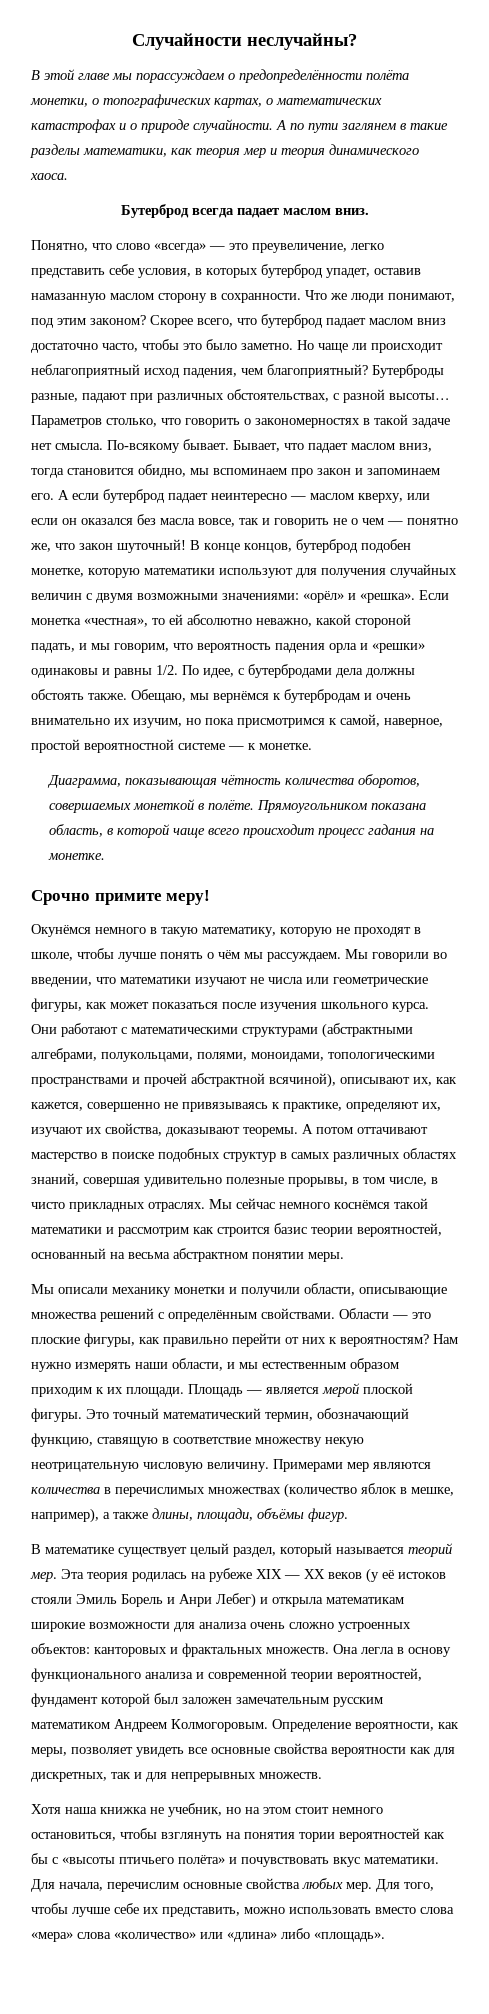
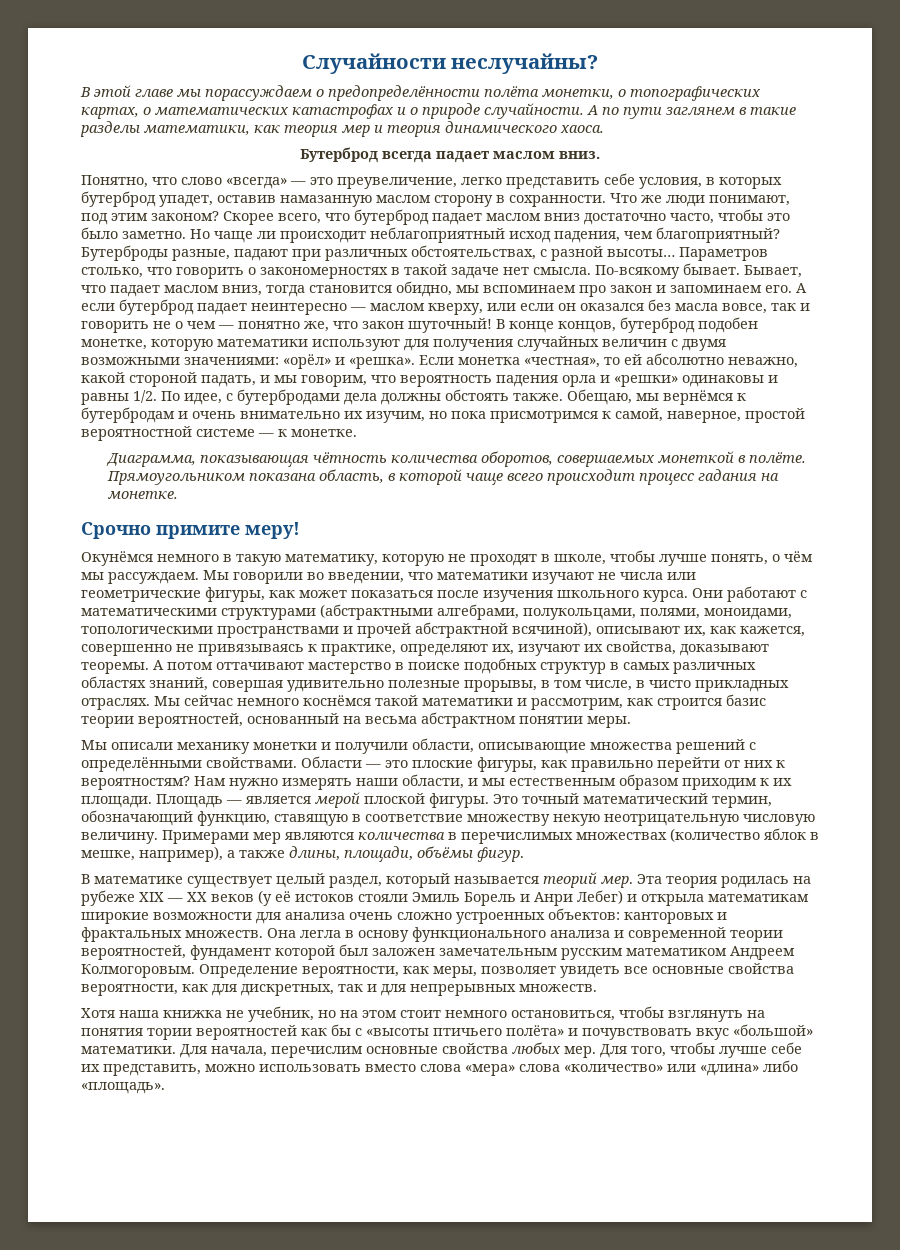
- Окунёмся немного в такую математику, которую не проходят в школе, чтобы лучше понять о чём мы рассуждаем.
+ Окунёмся немного в такую математику, которую не проходят в школе, чтобы лучше понять, о чём мы рассуждаем.
- Мы сейчас немного коснёмся такой математики и рассмотрим как строится базис теории вероятностей, основанный на весьма абстрактном понятии меры.
+ Мы сейчас немного коснёмся такой математики и рассмотрим, как строится базис теории вероятностей, основанный на весьма абстрактном понятии меры.
- Мы описали механику монетки и получили области, описывающие множества решений с определённым свойствами.
+ Мы описали механику монетки и получили области, описывающие множества решений с определёнными свойствами.
- Определение вероятности, как меры, позволяет увидеть все основные свойства вероятности как для дискретных, так и для непрерывных множеств.
+ Определение вероятности, как меры, позволяет увидеть все основные свойства вероятности, как для дискретных, так и для непрерывных множеств.
- Хотя наша книжка не учебник, но на этом стоит немного остановиться, чтобы взглянуть на понятия тории вероятностей как бы с «высоты птичьего полёта» и почувствовать вкус математики.
+ Хотя наша книжка не учебник, но на этом стоит немного остановиться, чтобы взглянуть на понятия тории вероятностей как бы с «высоты птичьего полёта» и почувствовать вкус «большой» математики.

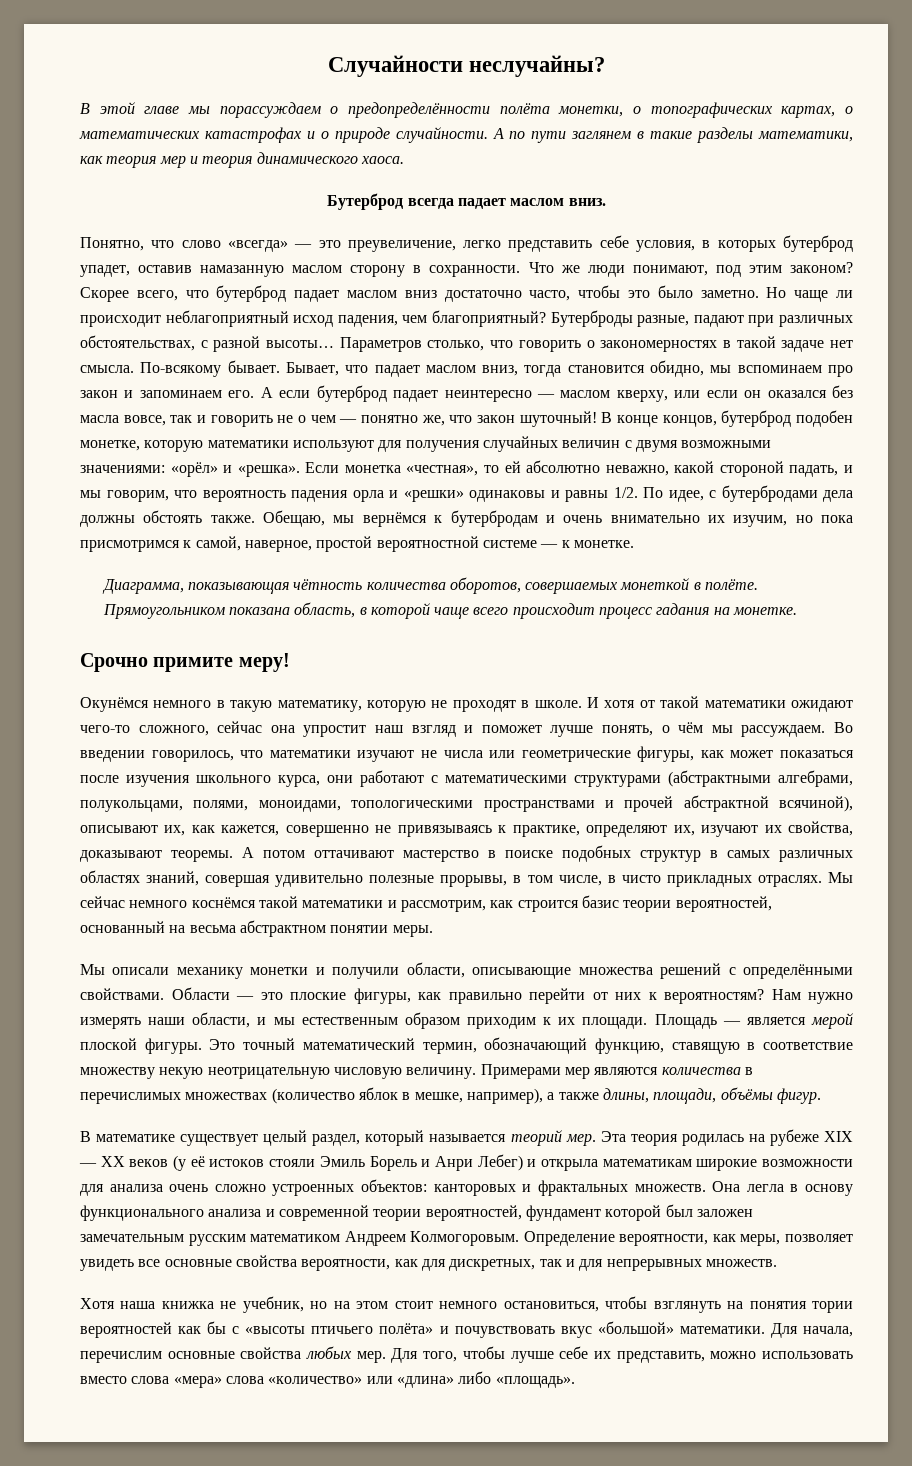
- Окунёмся немного в такую математику, которую не проходят в школе, чтобы лучше понять, о чём мы рассуждаем.
+ Окунёмся немного в такую математику, которую не проходят в школе. И хотя от такой математики ожидают чего-то сложного, сейчас она упростит наш взгляд и поможет лучше понять, о чём мы рассуждаем.
- Мы говорили во введении, что математики изучают не числа или геометрические фигуры, как может показаться после изучения школьного курса. Они работают с математическими структурами (абстрактными алгебрами, полукольцами, полями, моноидами, топологическими пространствами и прочей абстрактной всячиной), описывают их, как кажется, совершенно не привязываясь к практике, определяют их, изучают их свойства, доказывают теоремы.
+ Во введении говорилось, что математики изучают не числа или геометрические фигуры, как может показаться после изучения школьного курса, они работают с математическими структурами (абстрактными алгебрами, полукольцами, полями, моноидами, топологическими пространствами и прочей абстрактной всячиной), описывают их, как кажется, совершенно не привязываясь к практике, определяют их, изучают их свойства, доказывают теоремы.

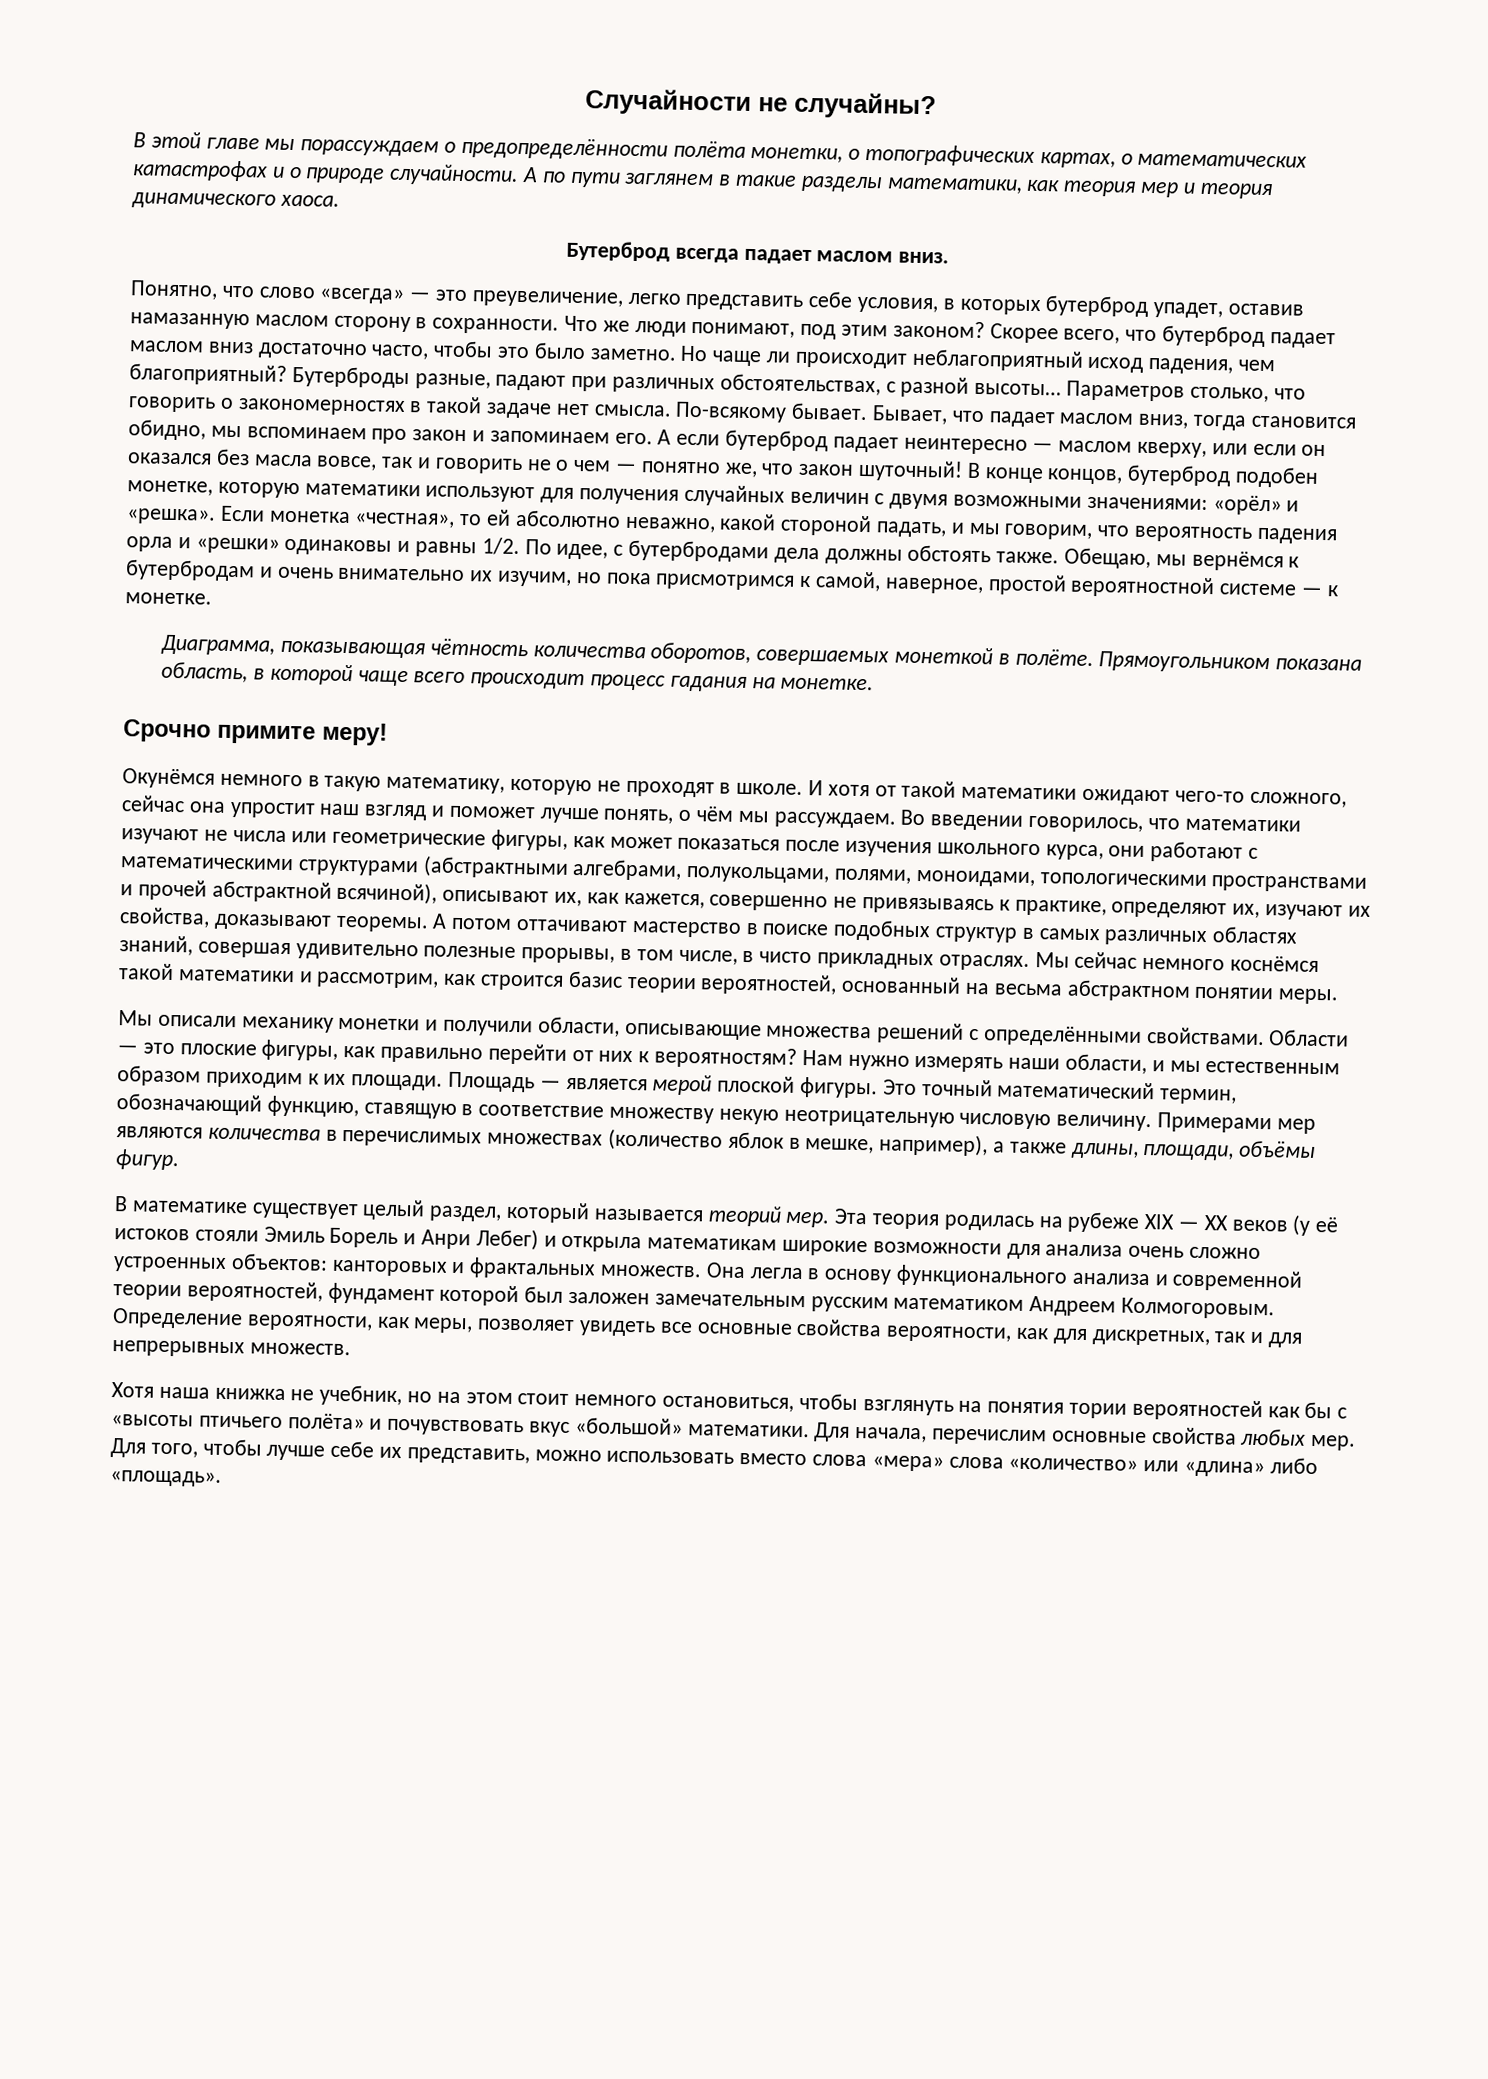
- Случайности неслучайны?
+ Случайности не случайны?

